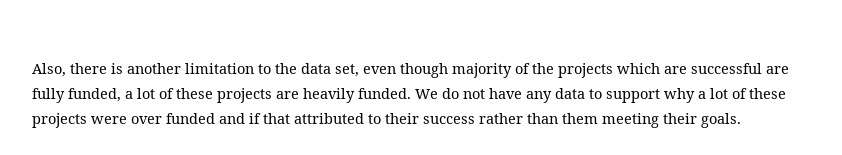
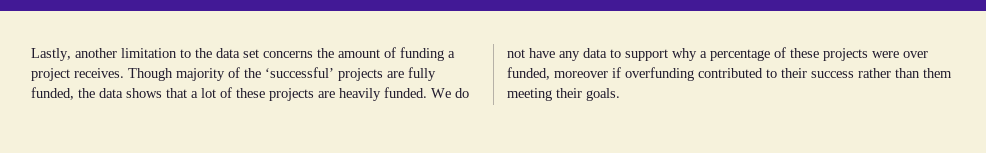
- Also, there is another limitation to the data set, even though majority of the projects which are successful are fully funded, a lot of these projects are heavily funded.
+ Lastly, another limitation to the data set concerns the amount of funding a project receives. Though majority of the ‘successful’ projects are fully funded, the data shows that a lot of these projects are heavily funded.
- We do not have any data to support why a lot of these projects were over funded and if that attributed to their success rather than them meeting their goals.
+ We do not have any data to support why a percentage of these projects were over funded, moreover if overfunding contributed to their success rather than them meeting their goals.

